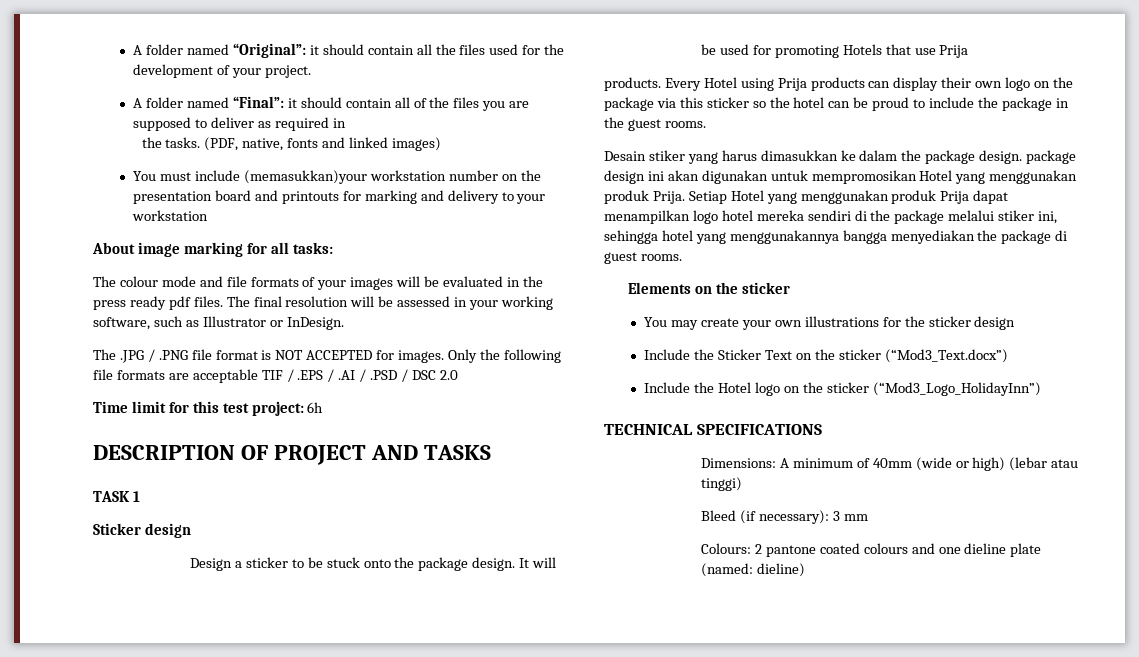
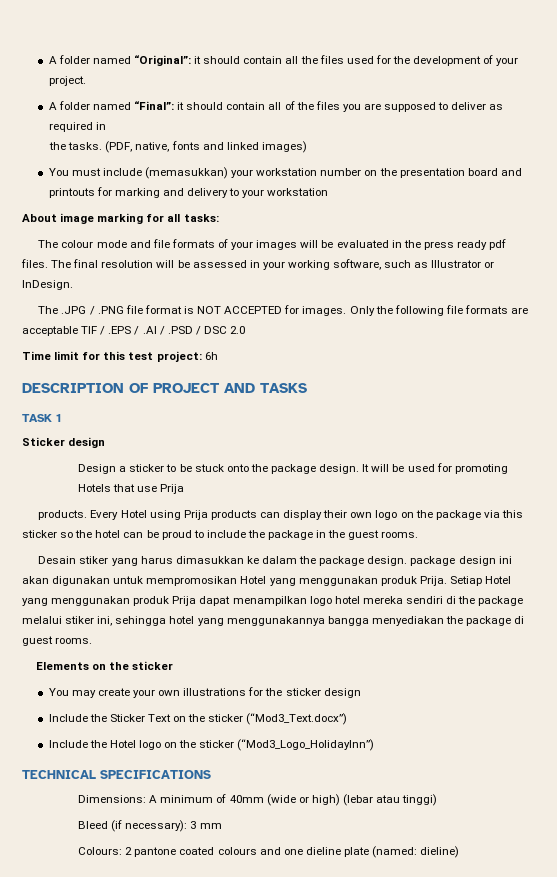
- You must include (memasukkan)your workstation number on the presentation board and printouts for marking and delivery to your workstation
+ You must include (memasukkan) your workstation number on the presentation board and printouts for marking and delivery to your workstation

